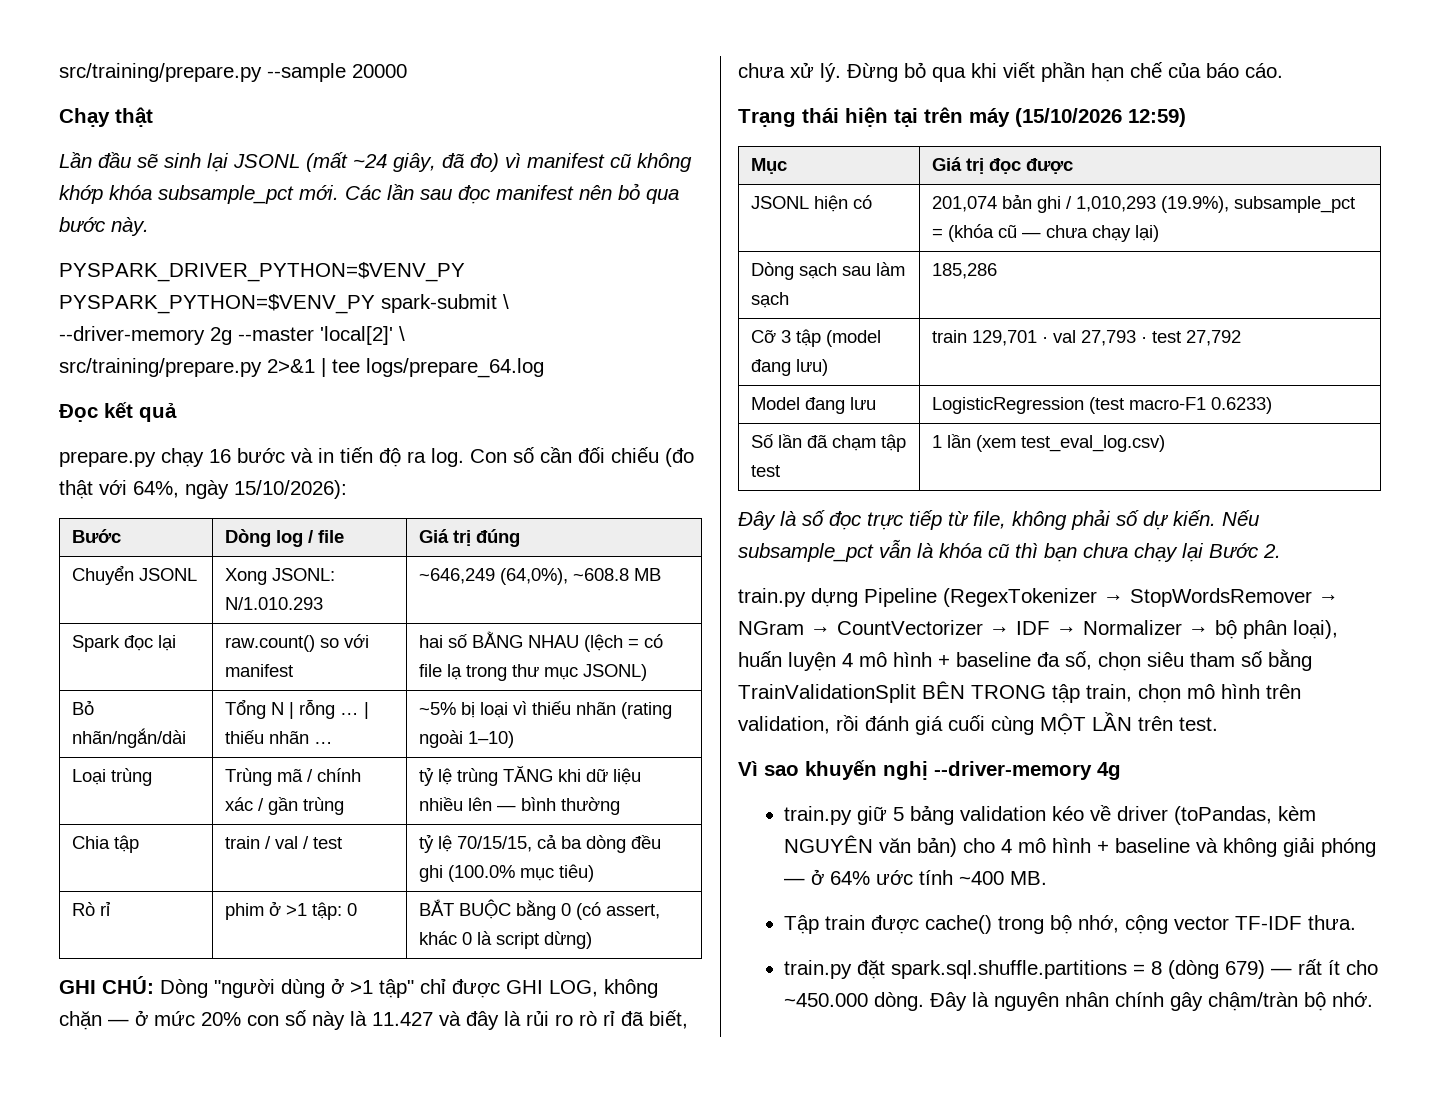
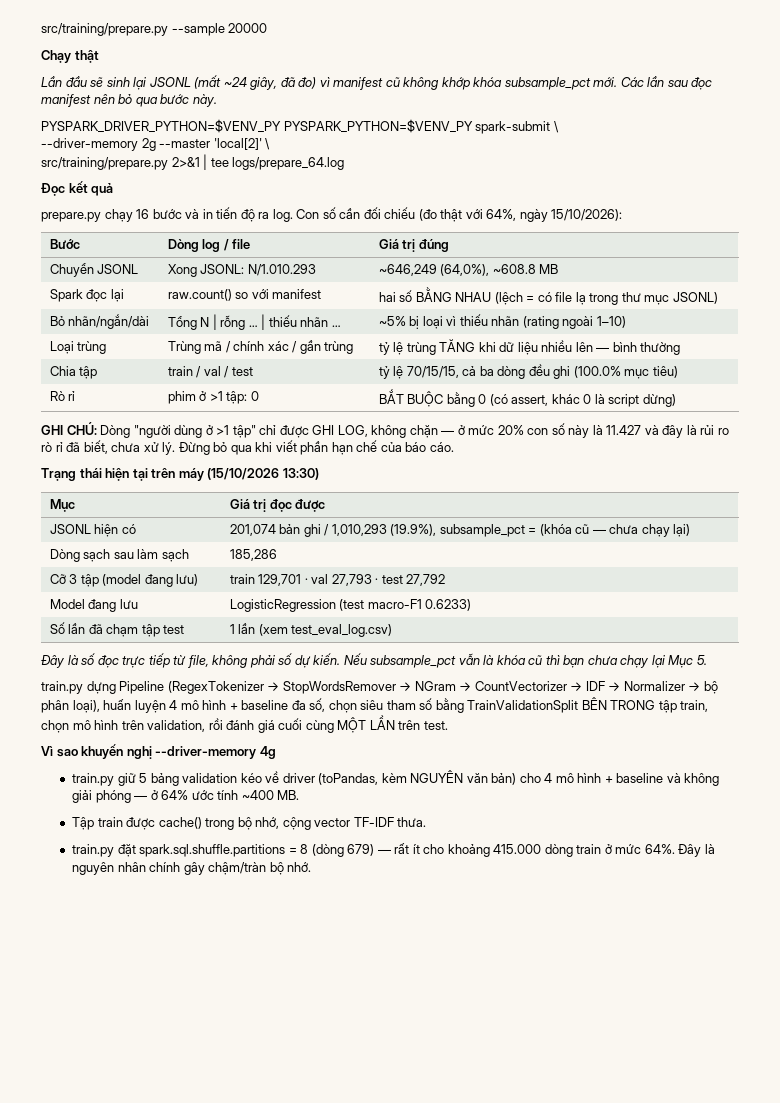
- Trạng thái hiện tại trên máy (15/10/2026 12:59)
+ Trạng thái hiện tại trên máy (15/10/2026 13:30)
- Nếu subsample_pct vẫn là khóa cũ thì bạn chưa chạy lại Bước 2.
+ Nếu subsample_pct vẫn là khóa cũ thì bạn chưa chạy lại Mục 5.
- train.py đặt spark.sql.shuffle.partitions = 8 (dòng 679) — rất ít cho ~450.000 dòng.
+ train.py đặt spark.sql.shuffle.partitions = 8 (dòng 679) — rất ít cho khoảng 415.000 dòng train ở mức 64%.

